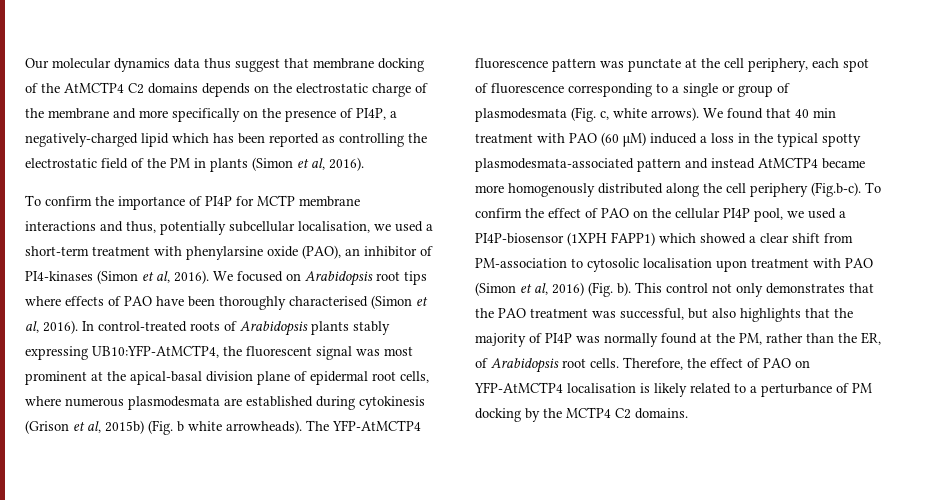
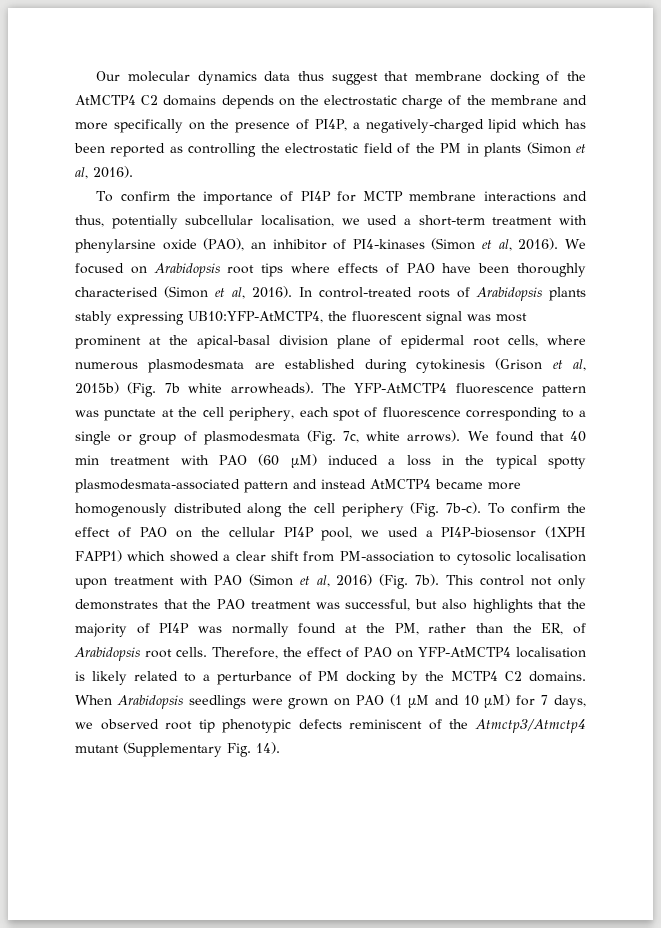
- In control-treated roots of Arabidopsis plants stably expressing UB10:YFP-AtMCTP4, the fluorescent signal was most prominent at the apical-basal division plane of epidermal root cells, where numerous plasmodesmata are established during cytokinesis (Grison et al, 2015b) (Fig. b white arrowheads).
+ In control-treated roots of Arabidopsis plants stably expressing UB10:YFP-AtMCTP4, the fluorescent signal was most prominent at the apical-basal division plane of epidermal root cells, where numerous plasmodesmata are established during cytokinesis (Grison et al, 2015b) (Fig. 7b white arrowheads).
- The YFP-AtMCTP4 fluorescence pattern was punctate at the cell periphery, each spot of fluorescence corresponding to a single or group of plasmodesmata (Fig. c, white arrows).
+ The YFP-AtMCTP4 fluorescence pattern was punctate at the cell periphery, each spot of fluorescence corresponding to a single or group of plasmodesmata (Fig. 7c, white arrows).
- We found that 40 min treatment with PAO (60 μM) induced a loss in the typical spotty plasmodesmata-associated pattern and instead AtMCTP4 became more homogenously distributed along the cell periphery (Fig.b-c). To confirm the effect of PAO on the cellular PI4P pool, we used a PI4P-biosensor (1XPH FAPP1) which showed a clear shift from PM-association to cytosolic localisation upon treatment with PAO (Simon et al, 2016) (Fig. b).
+ We found that 40 min treatment with PAO (60 μM) induced a loss in the typical spotty plasmodesmata-associated pattern and instead AtMCTP4 became more homogenously distributed along the cell periphery (Fig. 7b-c). To confirm the effect of PAO on the cellular PI4P pool, we used a PI4P-biosensor (1XPH FAPP1) which showed a clear shift from PM-association to cytosolic localisation upon treatment with PAO (Simon et al, 2016) (Fig. 7b).
+ When Arabidopsis seedlings were grown on PAO (1 μM and 10 μM) for 7 days, we observed root tip phenotypic defects reminiscent of the Atmctp3/Atmctp4 mutant (Supplementary Fig. 14).

